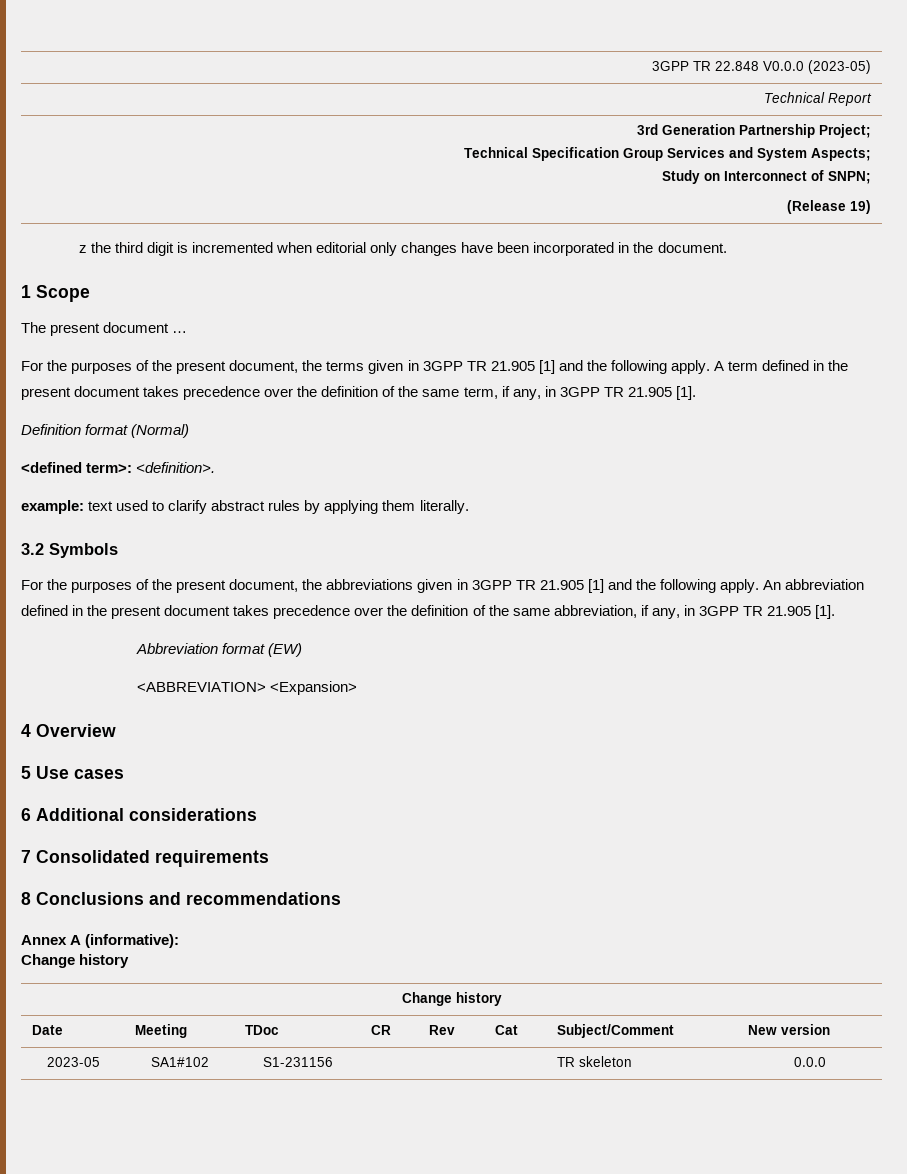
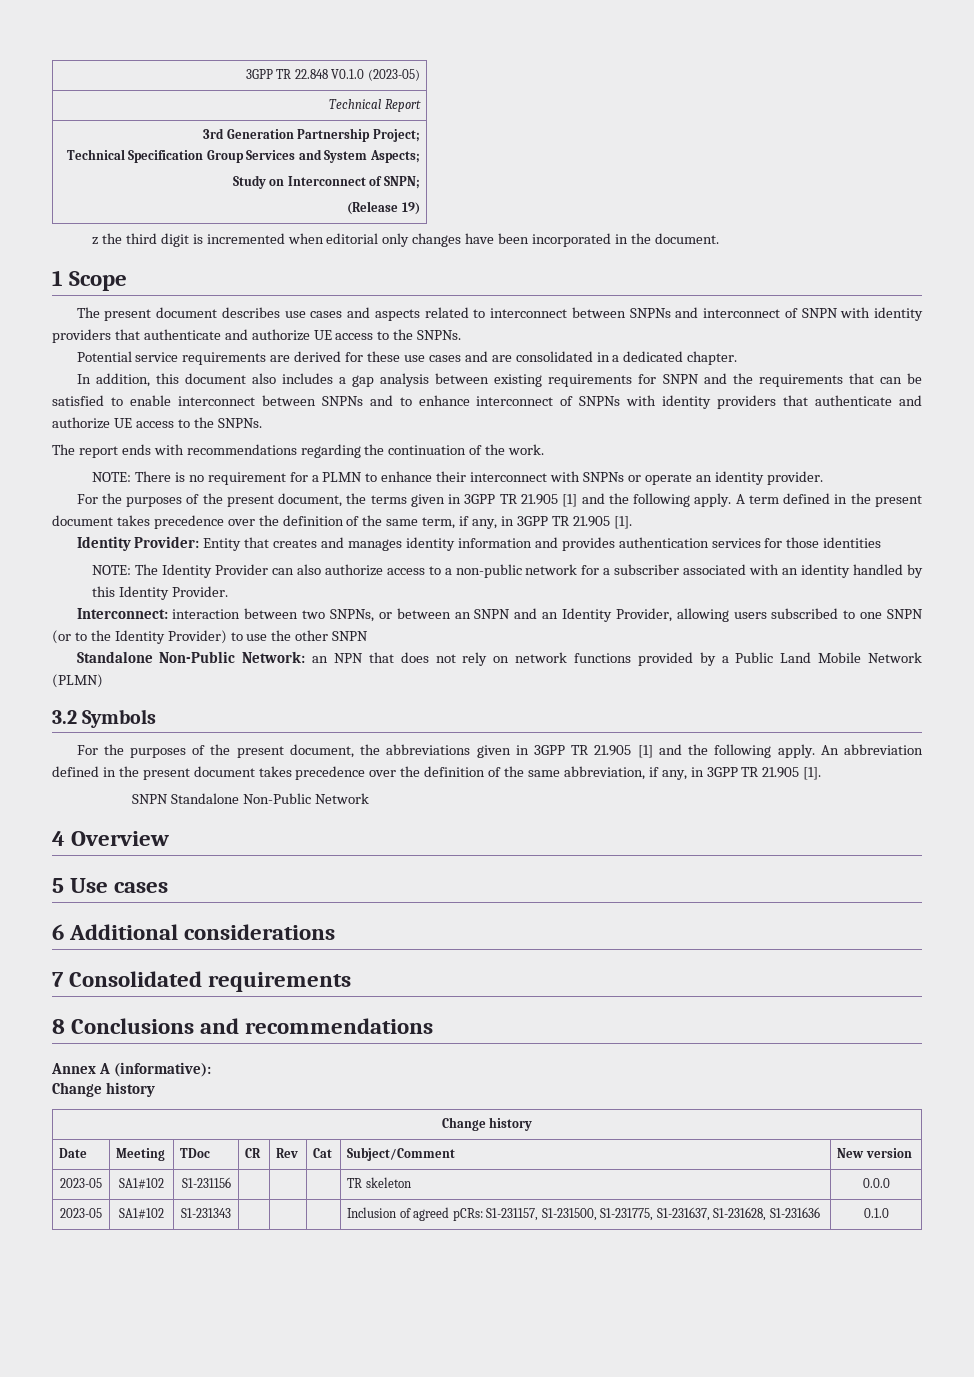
- 3GPP TR 22.848 V0.0.0 (2023-05)
+ 3GPP TR 22.848 V0.1.0 (2023-05)
- The present document …
+ The present document describes use cases and aspects related to interconnect between SNPNs and interconnect of SNPN with identity providers that authenticate and authorize UE access to the SNPNs.
+ Potential service requirements are derived for these use cases and are consolidated in a dedicated chapter.
+ In addition, this document also includes a gap analysis between existing requirements for SNPN and the requirements that can be satisfied to enable interconnect between SNPNs and to enhance interconnect of SNPNs with identity providers that authenticate and authorize UE access to the SNPNs.
+ The report ends with recommendations regarding the continuation of the work.
+ NOTE: There is no requirement for a PLMN to enhance their interconnect with SNPNs or operate an identity provider.
- Definition format (Normal)
- <defined term>: <definition>.
- example: text used to clarify abstract rules by applying them literally.
+ Identity Provider: Entity that creates and manages identity information and provides authentication services for those identities
+ NOTE: The Identity Provider can also authorize access to a non-public network for a subscriber associated with an identity handled by this Identity Provider.
+ Interconnect: interaction between two SNPNs, or between an SNPN and an Identity Provider, allowing users subscribed to one SNPN (or to the Identity Provider) to use the other SNPN
+ Standalone Non-Public Network: an NPN that does not rely on network functions provided by a Public Land Mobile Network (PLMN)
- Abbreviation format (EW)
- <ABBREVIATION> <Expansion>
+ SNPN Standalone Non-Public Network
+ 2023-05 | SA1#102 | S1-231343 | | | | Inclusion of agreed pCRs: S1-231157, S1-231500, S1-231775, S1-231637, S1-231628, S1-231636 | 0.1.0

